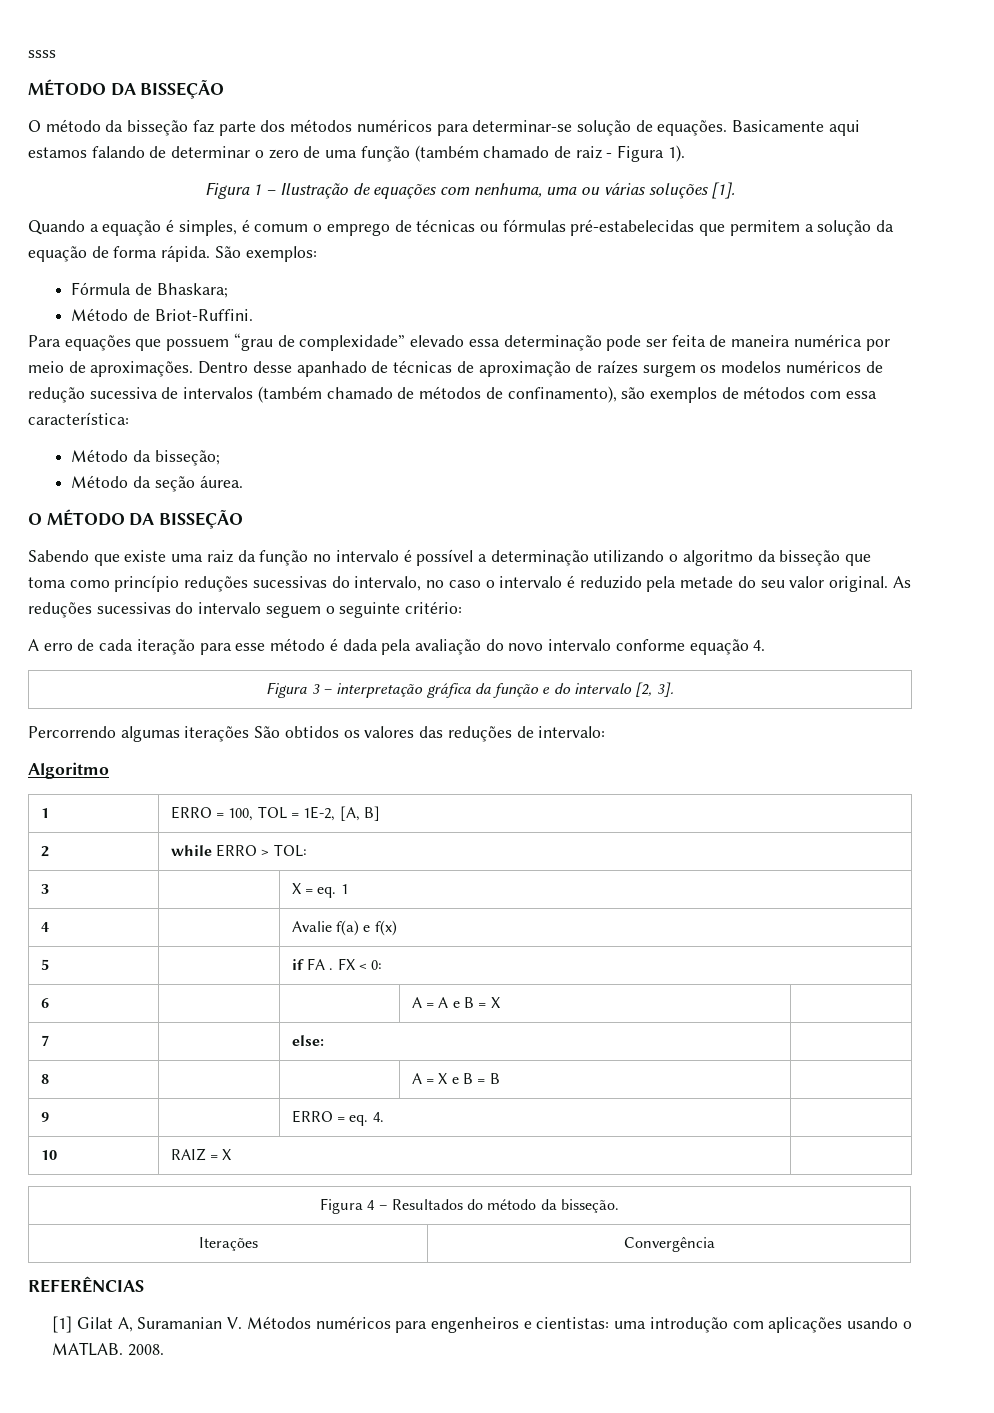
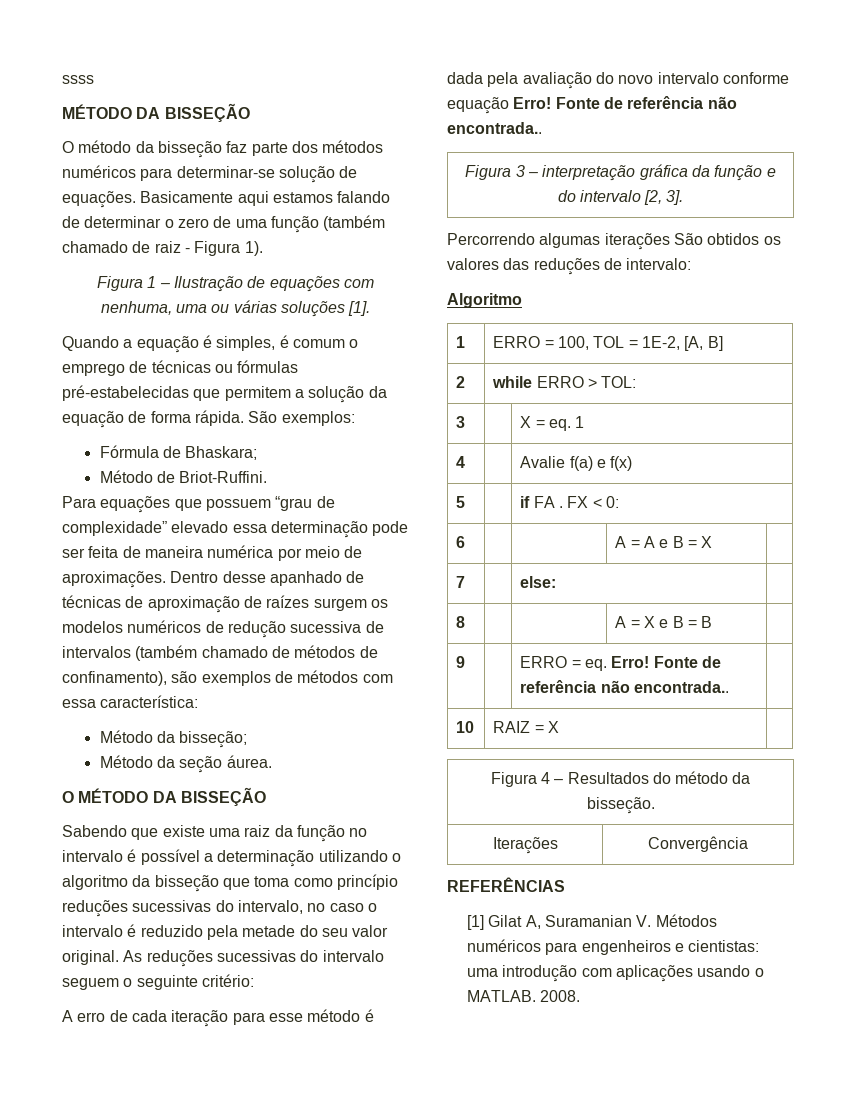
- A erro de cada iteração para esse método é dada pela avaliação do novo intervalo conforme equação 4.
+ A erro de cada iteração para esse método é dada pela avaliação do novo intervalo conforme equação Erro! Fonte de referência não encontrada..
- 9 | | ERRO = eq. 4. |
+ 9 | | ERRO = eq. Erro! Fonte de referência não encontrada.. |

